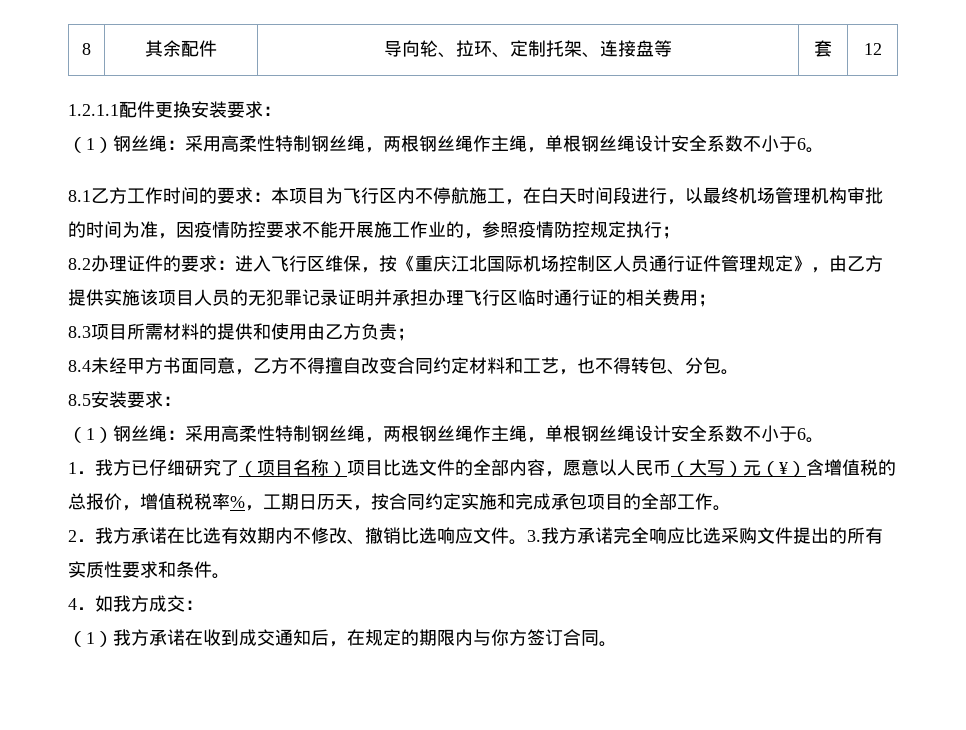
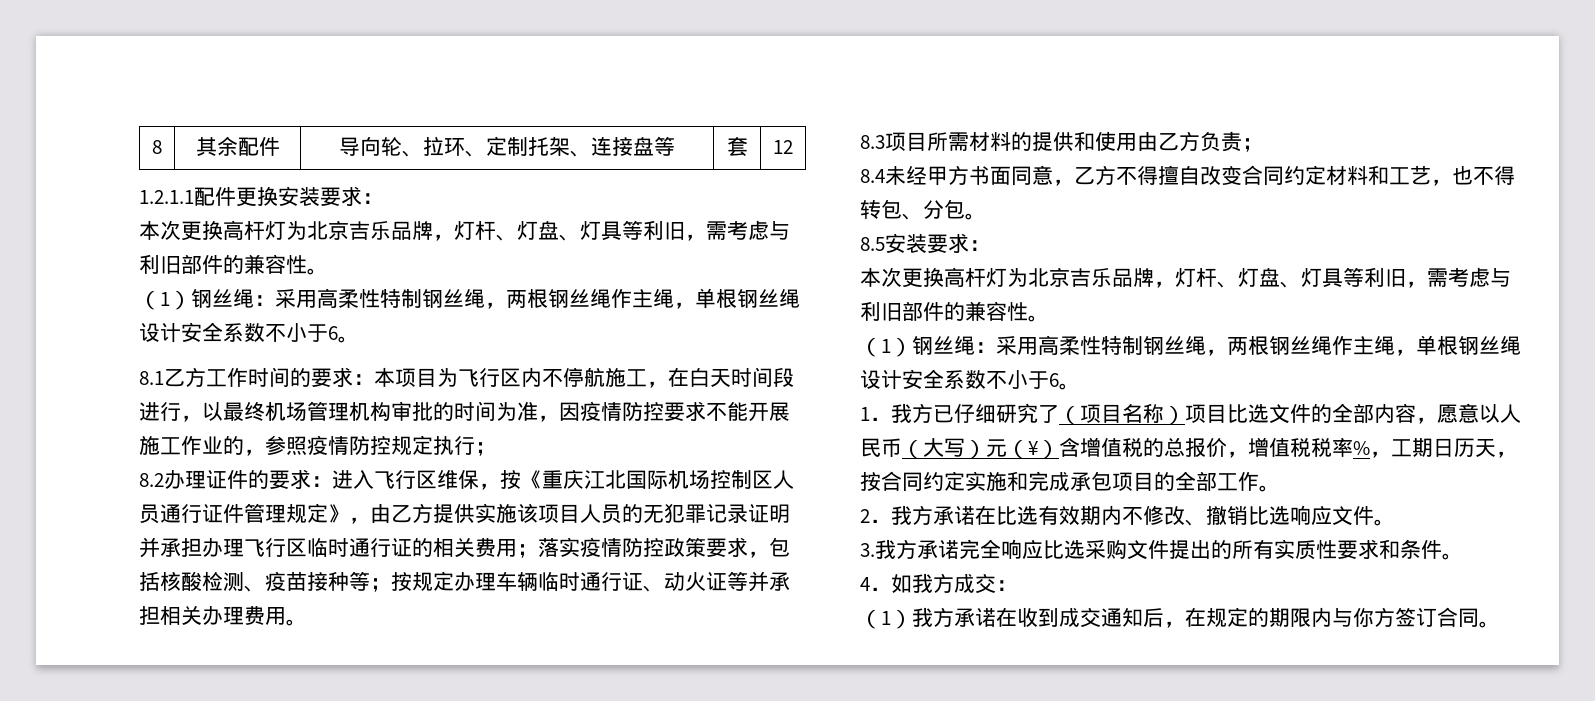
  1.2.1.1配件更换安装要求：
+ 本次更换高杆灯为北京吉乐品牌，灯杆、灯盘、灯具等利旧，需考虑与利旧部件的兼容性。
- 8.2办理证件的要求：进入飞行区维保，按《重庆江北国际机场控制区人员通行证件管理规定》，由乙方提供实施该项目人员的无犯罪记录证明并承担办理飞行区临时通行证的相关费用；
+ 8.2办理证件的要求：进入飞行区维保，按《重庆江北国际机场控制区人员通行证件管理规定》，由乙方提供实施该项目人员的无犯罪记录证明并承担办理飞行区临时通行证的相关费用；落实疫情防控政策要求，包括核酸检测、疫苗接种等；按规定办理车辆临时通行证、动火证等并承担相关办理费用。
  8.5安装要求：
+ 本次更换高杆灯为北京吉乐品牌，灯杆、灯盘、灯具等利旧，需考虑与利旧部件的兼容性。
- 2．我方承诺在比选有效期内不修改、撤销比选响应文件。3.我方承诺完全响应比选采购文件提出的所有实质性要求和条件。
+ 2．我方承诺在比选有效期内不修改、撤销比选响应文件。
+ 3.我方承诺完全响应比选采购文件提出的所有实质性要求和条件。

